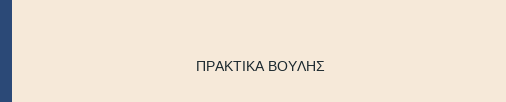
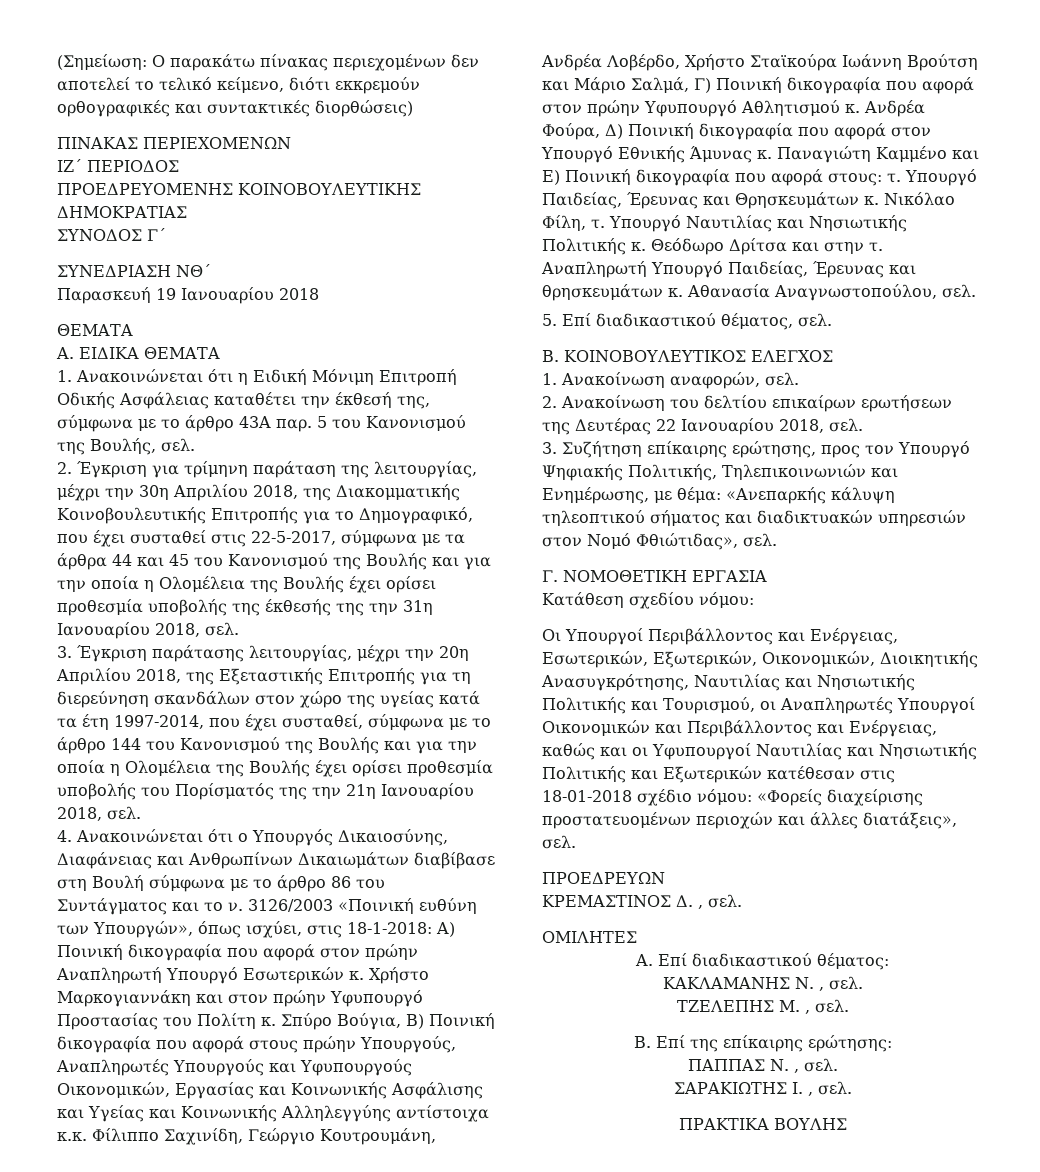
+ (Σημείωση: Ο παρακάτω πίνακας περιεχομένων δεν αποτελεί το τελικό κείμενο, διότι εκκρεμούν ορθογραφικές και συντακτικές διορθώσεις)
+ ΠΙΝΑΚΑΣ ΠΕΡΙΕΧΟΜΕΝΩΝ
+ ΙΖ΄ ΠΕΡΙΟΔΟΣ
+ ΠΡΟΕΔΡΕΥΟΜΕΝΗΣ ΚΟΙΝΟΒΟΥΛΕΥΤΙΚΗΣ ΔΗΜΟΚΡΑΤΙΑΣ
+ ΣΥΝΟΔΟΣ Γ΄
+ ΣΥΝΕΔΡΙΑΣΗ ΝΘ΄
+ Παρασκευή 19 Ιανουαρίου 2018
+ ΘΕΜΑΤΑ
+ Α. ΕΙΔΙΚΑ ΘΕΜΑΤΑ
+ 1. Ανακοινώνεται ότι η Ειδική Μόνιμη Επιτροπή Οδικής Ασφάλειας καταθέτει την έκθεσή της, σύμφωνα με το άρθρο 43Α παρ. 5 του Κανονισμού της Βουλής, σελ.
+ 2. Έγκριση για τρίμηνη παράταση της λειτουργίας, μέχρι την 30η Απριλίου 2018, της Διακομματικής Κοινοβουλευτικής Επιτροπής για το Δημογραφικό, που έχει συσταθεί στις 22-5-2017, σύμφωνα με τα άρθρα 44 και 45 του Κανονισμού της Βουλής και για την οποία η Ολομέλεια της Βουλής έχει ορίσει προθεσμία υποβολής της έκθεσής της την 31η Ιανουαρίου 2018, σελ.
+ 3. Έγκριση παράτασης λειτουργίας, μέχρι την 20η Απριλίου 2018, της Εξεταστικής Επιτροπής για τη διερεύνηση σκανδάλων στον χώρο της υγείας κατά τα έτη 1997-2014, που έχει συσταθεί, σύμφωνα με το άρθρο 144 του Κανονισμού της Βουλής και για την οποία η Ολομέλεια της Βουλής έχει ορίσει προθεσμία υποβολής του Πορίσματός της την 21η Ιανουαρίου 2018, σελ.
+ 4. Ανακοινώνεται ότι ο Υπουργός Δικαιοσύνης, Διαφάνειας και Ανθρωπίνων Δικαιωμάτων διαβίβασε στη Βουλή σύμφωνα με το άρθρο 86 του Συντάγματος και το ν. 3126/2003 «Ποινική ευθύνη των Υπουργών», όπως ισχύει, στις 18-1-2018: Α) Ποινική δικογραφία που αφορά στον πρώην Αναπληρωτή Υπουργό Εσωτερικών κ. Χρήστο Μαρκογιαννάκη και στον πρώην Υφυπουργό Προστασίας του Πολίτη κ. Σπύρο Βούγια, Β) Ποινική δικογραφία που αφορά στους πρώην Υπουργούς, Αναπληρωτές Υπουργούς και Υφυπουργούς Οικονομικών, Εργασίας και Κοινωνικής Ασφάλισης και Υγείας και Κοινωνικής Αλληλεγγύης αντίστοιχα κ.κ. Φίλιππο Σαχινίδη, Γεώργιο Κουτρουμάνη, Ανδρέα Λοβέρδο, Χρήστο Σταϊκούρα Ιωάννη Βρούτση και Μάριο Σαλμά, Γ) Ποινική δικογραφία που αφορά στον πρώην Υφυπουργό Αθλητισμού κ. Ανδρέα Φούρα, Δ) Ποινική δικογραφία που αφορά στον Υπουργό Εθνικής Άμυνας κ. Παναγιώτη Καμμένο και Ε) Ποινική δικογραφία που αφορά στους: τ. Υπουργό Παιδείας, Έρευνας και Θρησκευμάτων κ. Νικόλαο Φίλη, τ. Υπουργό Ναυτιλίας και Νησιωτικής Πολιτικής κ. Θεόδωρο Δρίτσα και στην τ. Αναπληρωτή Υπουργό Παιδείας, Έρευνας και θρησκευμάτων κ. Αθανασία Αναγνωστοπούλου, σελ.
+ 5. Επί διαδικαστικού θέματος, σελ.
+ Β. ΚΟΙΝΟΒΟΥΛΕΥΤΙΚΟΣ ΕΛΕΓΧΟΣ
+ 1. Ανακοίνωση αναφορών, σελ.
+ 2. Ανακοίνωση του δελτίου επικαίρων ερωτήσεων της Δευτέρας 22 Ιανουαρίου 2018, σελ.
+ 3. Συζήτηση επίκαιρης ερώτησης, προς τον Υπουργό Ψηφιακής Πολιτικής, Τηλεπικοινωνιών και Ενημέρωσης, με θέμα: «Ανεπαρκής κάλυψη τηλεοπτικού σήματος και διαδικτυακών υπηρεσιών στον Νομό Φθιώτιδας», σελ.
+ Γ. ΝΟΜΟΘΕΤΙΚΗ ΕΡΓΑΣΙΑ
+ Κατάθεση σχεδίου νόμου:
+ Οι Υπουργοί Περιβάλλοντος και Ενέργειας, Εσωτερικών, Εξωτερικών, Οικονομικών, Διοικητικής Ανασυγκρότησης, Ναυτιλίας και Νησιωτικής Πολιτικής και Τουρισμού, οι Αναπληρωτές Υπουργοί Οικονομικών και Περιβάλλοντος και Ενέργειας, καθώς και οι Υφυπουργοί Ναυτιλίας και Νησιωτικής Πολιτικής και Εξωτερικών κατέθεσαν στις 18-01-2018 σχέδιο νόμου: «Φορείς διαχείρισης προστατευομένων περιοχών και άλλες διατάξεις», σελ.
+ ΠΡΟΕΔΡΕΥΩΝ
+ ΚΡΕΜΑΣΤΙΝΟΣ Δ. , σελ.
+ ΟΜΙΛΗΤΕΣ
+ Α. Επί διαδικαστικού θέματος:
+ ΚΑΚΛΑΜΑΝΗΣ Ν. , σελ.
+ ΤΖΕΛΕΠΗΣ Μ. , σελ.
+ Β. Επί της επίκαιρης ερώτησης:
+ ΠΑΠΠΑΣ Ν. , σελ.
+ ΣΑΡΑΚΙΩΤΗΣ Ι. , σελ.

